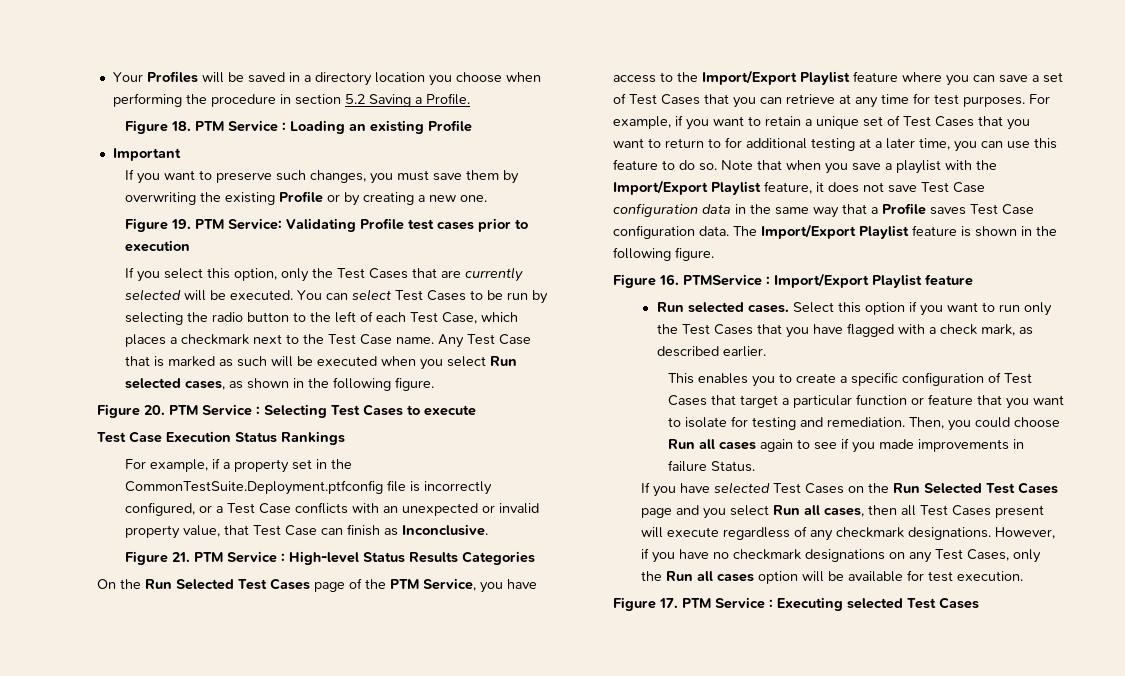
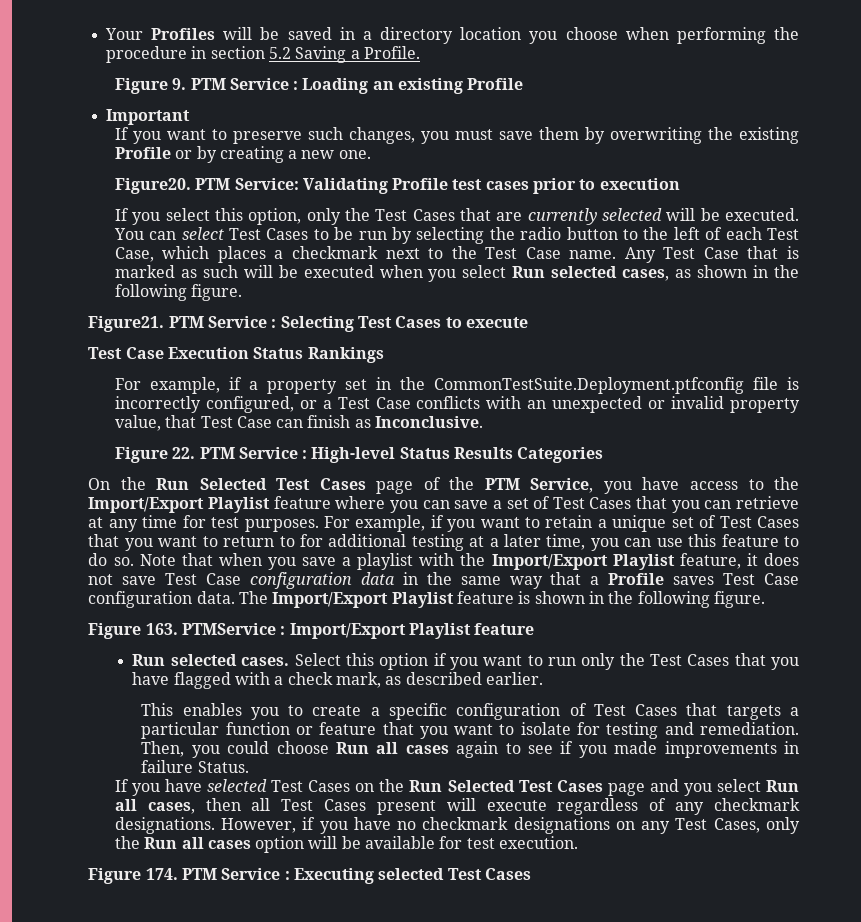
- Figure 18. PTM Service : Loading an existing Profile
+ Figure 9. PTM Service : Loading an existing Profile
- Figure 19. PTM Service: Validating Profile test cases prior to execution
+ Figure20. PTM Service: Validating Profile test cases prior to execution
- Figure 20. PTM Service : Selecting Test Cases to execute
+ Figure21. PTM Service : Selecting Test Cases to execute
- Figure 21. PTM Service : High-level Status Results Categories
+ Figure 22. PTM Service : High-level Status Results Categories
- Figure 16. PTMService : Import/Export Playlist feature
+ Figure 163. PTMService : Import/Export Playlist feature
- This enables you to create a specific configuration of Test Cases that target a particular function or feature that you want to isolate for testing and remediation.
+ This enables you to create a specific configuration of Test Cases that targets a particular function or feature that you want to isolate for testing and remediation.
- Figure 17. PTM Service : Executing selected Test Cases
+ Figure 174. PTM Service : Executing selected Test Cases

